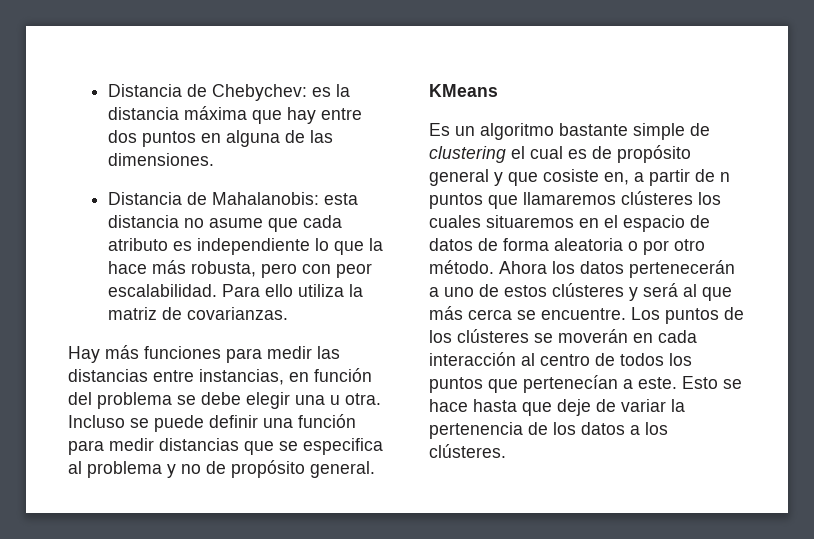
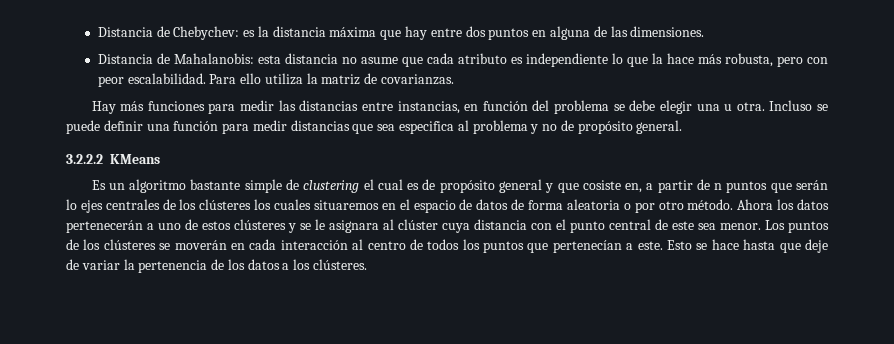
- Incluso se puede definir una función para medir distancias que se especifica al problema y no de propósito general.
+ Incluso se puede definir una función para medir distancias que sea especifica al problema y no de propósito general.
- KMeans
+ 3.2.2.2 KMeans
- Es un algoritmo bastante simple de clustering el cual es de propósito general y que cosiste en, a partir de n puntos que llamaremos clústeres los cuales situaremos en el espacio de datos de forma aleatoria o por otro método.
+ Es un algoritmo bastante simple de clustering el cual es de propósito general y que cosiste en, a partir de n puntos que serán lo ejes centrales de los clústeres los cuales situaremos en el espacio de datos de forma aleatoria o por otro método.
- Ahora los datos pertenecerán a uno de estos clústeres y será al que más cerca se encuentre.
+ Ahora los datos pertenecerán a uno de estos clústeres y se le asignara al clúster cuya distancia con el punto central de este sea menor.

